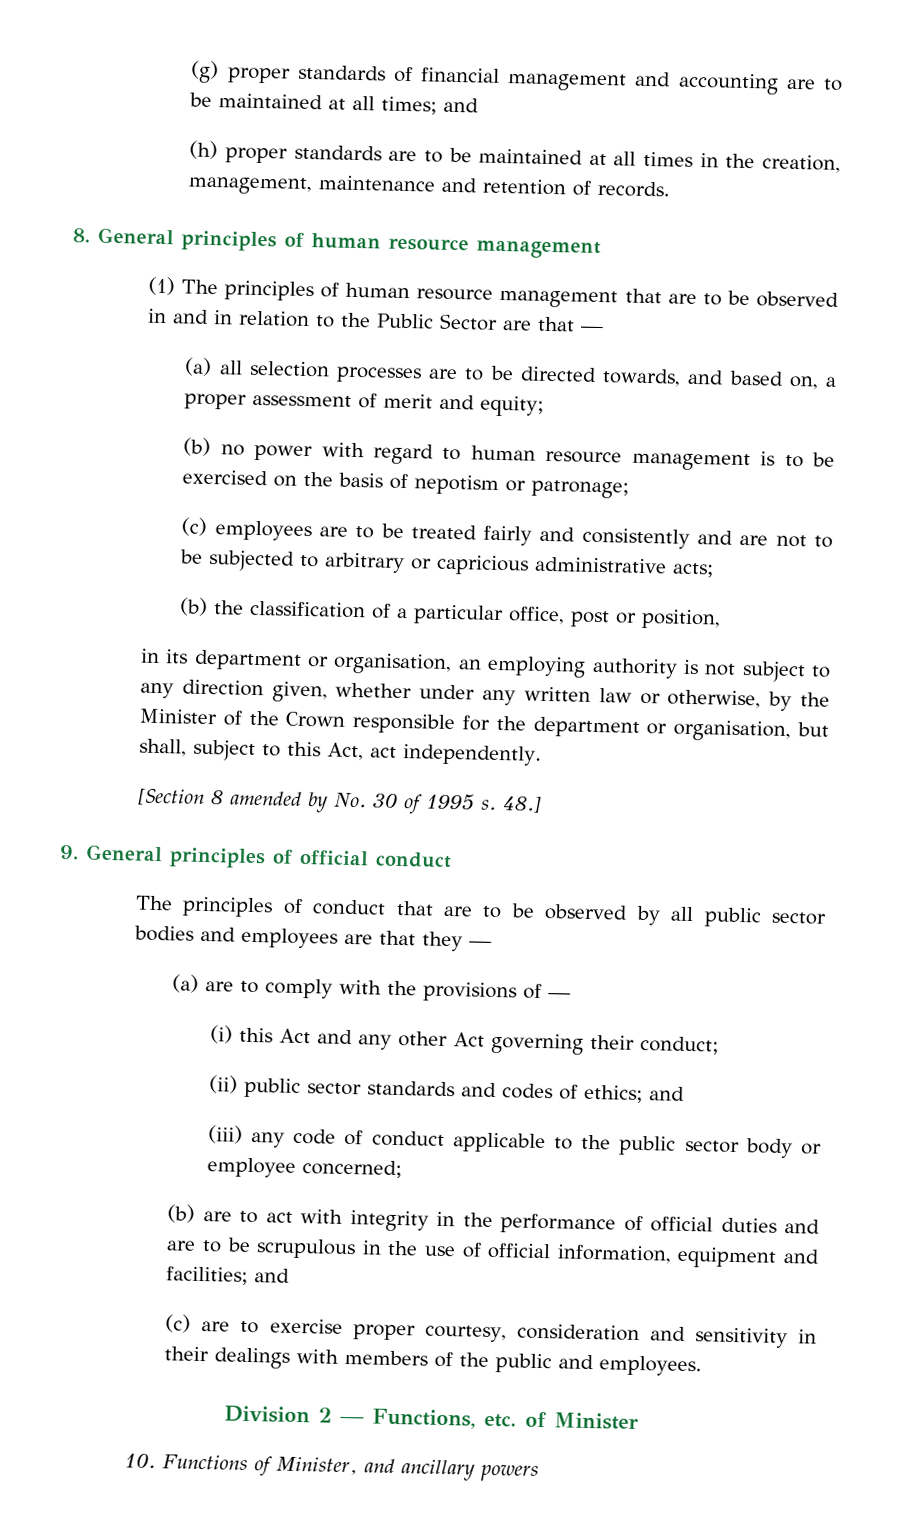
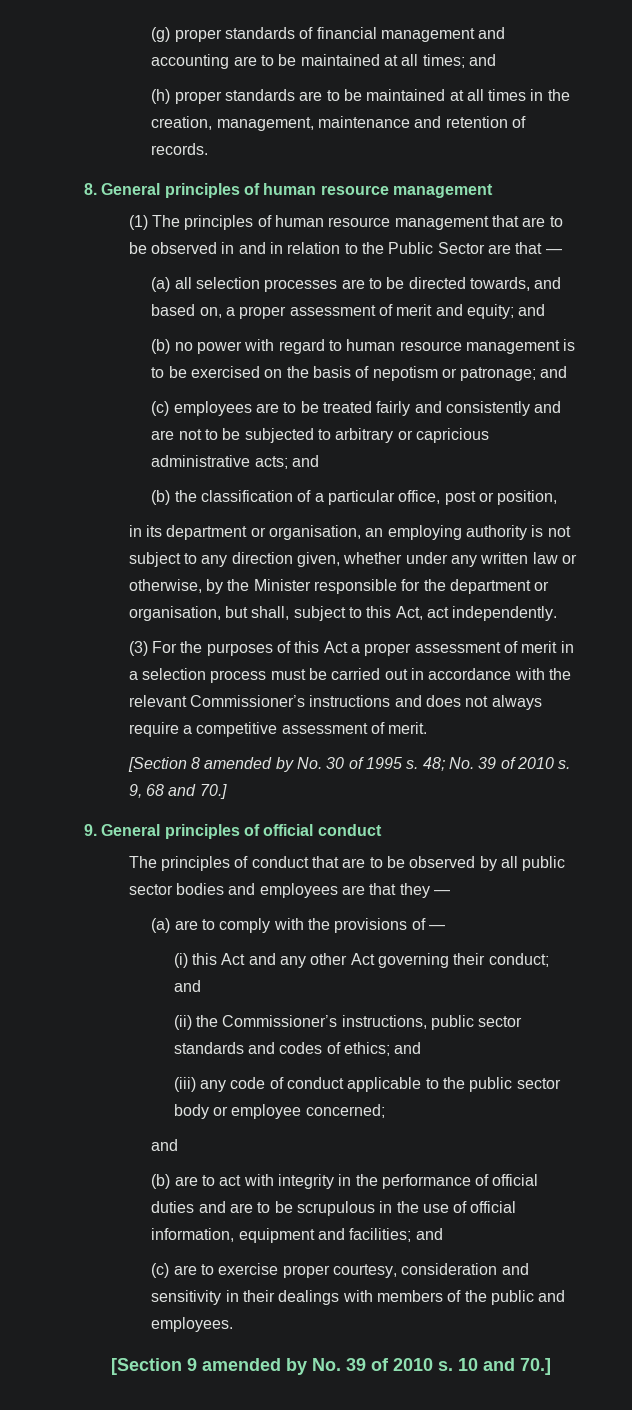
- (a) all selection processes are to be directed towards, and based on, a proper assessment of merit and equity;
+ (a) all selection processes are to be directed towards, and based on, a proper assessment of merit and equity; and
- (b) no power with regard to human resource management is to be exercised on the basis of nepotism or patronage;
+ (b) no power with regard to human resource management is to be exercised on the basis of nepotism or patronage; and
- (c) employees are to be treated fairly and consistently and are not to be subjected to arbitrary or capricious administrative acts;
+ (c) employees are to be treated fairly and consistently and are not to be subjected to arbitrary or capricious administrative acts; and
- in its department or organisation, an employing authority is not subject to any direction given, whether under any written law or otherwise, by the Minister of the Crown responsible for the department or organisation, but shall, subject to this Act, act independently.
+ in its department or organisation, an employing authority is not subject to any direction given, whether under any written law or otherwise, by the Minister responsible for the department or organisation, but shall, subject to this Act, act independently.
+ (3) For the purposes of this Act a proper assessment of merit in a selection process must be carried out in accordance with the relevant Commissioner’s instructions and does not always require a competitive assessment of merit.
- 48.]
+ 48; No. 39 of 2010 s. 9, 68 and 70.]
- (i) this Act and any other Act governing their conduct;
+ (i) this Act and any other Act governing their conduct; and
- (ii) public sector standards and codes of ethics; and
+ (ii) the Commissioner’s instructions, public sector standards and codes of ethics; and
  (iii) any code of conduct applicable to the public sector body or employee concerned;
+ and
- Division 2 — Functions, etc. of Minister
- 10. Functions of Minister, and ancillary powers
+ [Section 9 amended by No. 39 of 2010 s. 10 and 70.]

